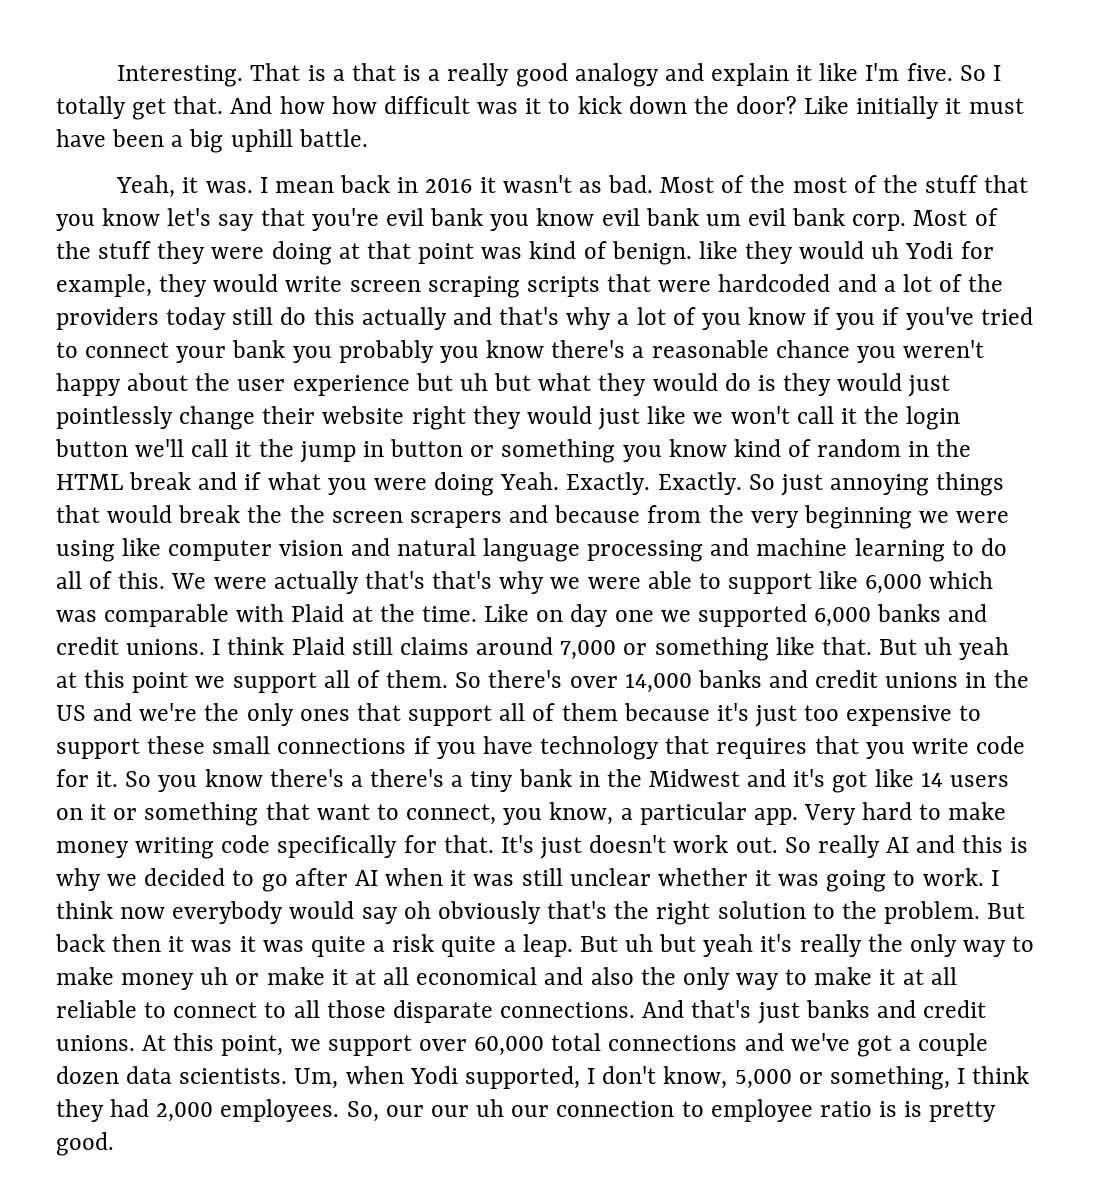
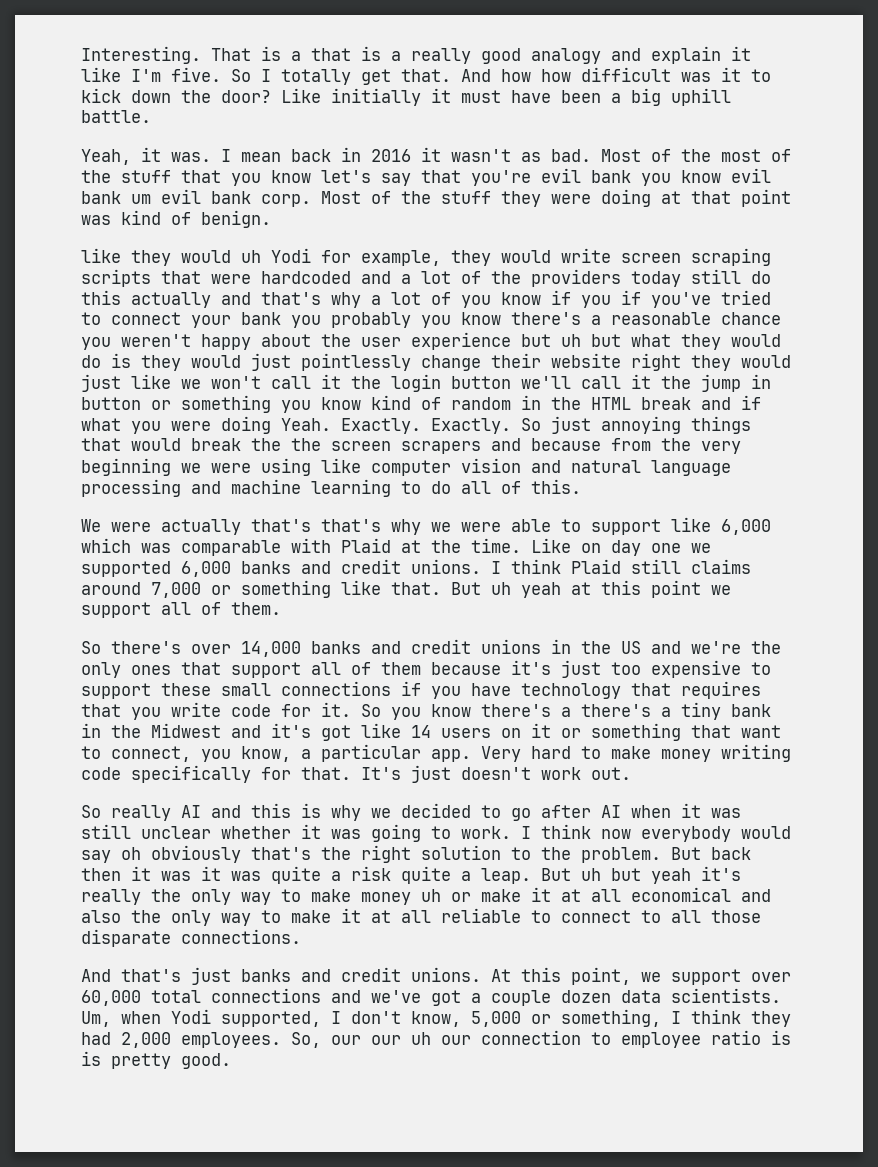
- Most of the stuff they were doing at that point was kind of benign. like they would uh Yodi for example, they would write screen scraping scripts that were hardcoded and a lot of the providers today still do this actually and that's why a lot of you know if you if you've tried to connect your bank you probably you know there's a reasonable chance you weren't happy about the user experience but uh but what they would do is they would just pointlessly change their website right they would just like we won't call it the login button we'll call it the jump in button or something you know kind of random in the HTML break and if what you were doing Yeah.
+ Most of the stuff they were doing at that point was kind of benign.
+ like they would uh Yodi for example, they would write screen scraping scripts that were hardcoded and a lot of the providers today still do this actually and that's why a lot of you know if you if you've tried to connect your bank you probably you know there's a reasonable chance you weren't happy about the user experience but uh but what they would do is they would just pointlessly change their website right they would just like we won't call it the login button we'll call it the jump in button or something you know kind of random in the HTML break and if what you were doing Yeah.
- So just annoying things that would break the the screen scrapers and because from the very beginning we were using like computer vision and natural language processing and machine learning to do all of this. We were actually that's that's why we were able to support like 6,000 which was comparable with Plaid at the time.
+ So just annoying things that would break the the screen scrapers and because from the very beginning we were using like computer vision and natural language processing and machine learning to do all of this.
+ We were actually that's that's why we were able to support like 6,000 which was comparable with Plaid at the time.
- But uh yeah at this point we support all of them. So there's over 14,000 banks and credit unions in the US and we're the only ones that support all of them because it's just too expensive to support these small connections if you have technology that requires that you write code for it.
+ But uh yeah at this point we support all of them.
+ So there's over 14,000 banks and credit unions in the US and we're the only ones that support all of them because it's just too expensive to support these small connections if you have technology that requires that you write code for it.
- It's just doesn't work out. So really AI and this is why we decided to go after AI when it was still unclear whether it was going to work.
+ It's just doesn't work out.
+ So really AI and this is why we decided to go after AI when it was still unclear whether it was going to work.
- But uh but yeah it's really the only way to make money uh or make it at all economical and also the only way to make it at all reliable to connect to all those disparate connections. And that's just banks and credit unions.
+ But uh but yeah it's really the only way to make money uh or make it at all economical and also the only way to make it at all reliable to connect to all those disparate connections.
+ And that's just banks and credit unions.

